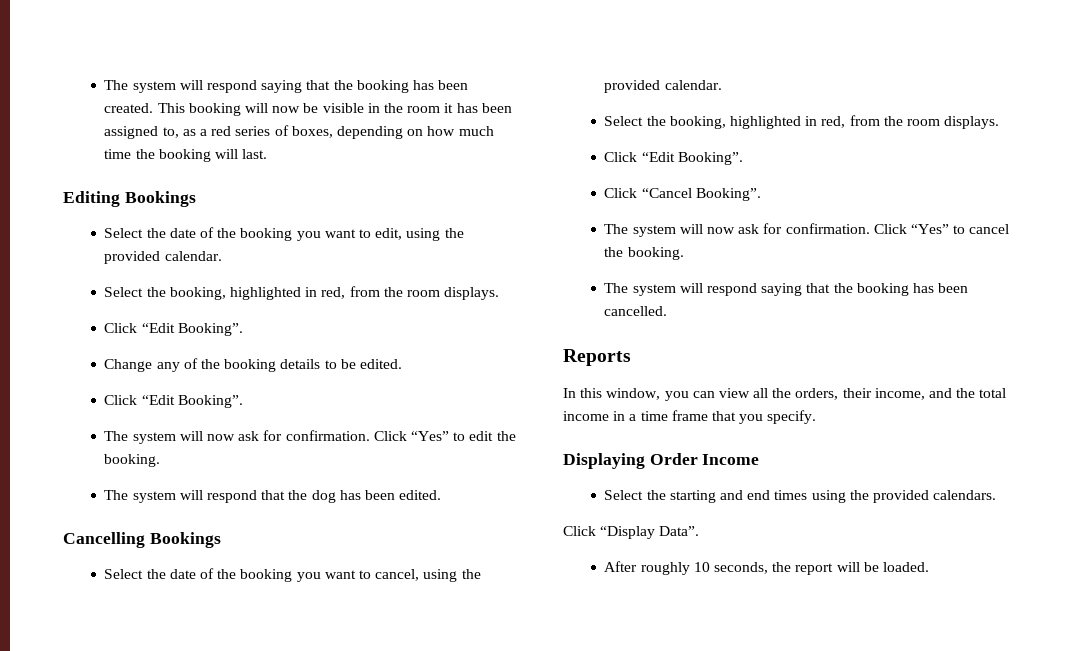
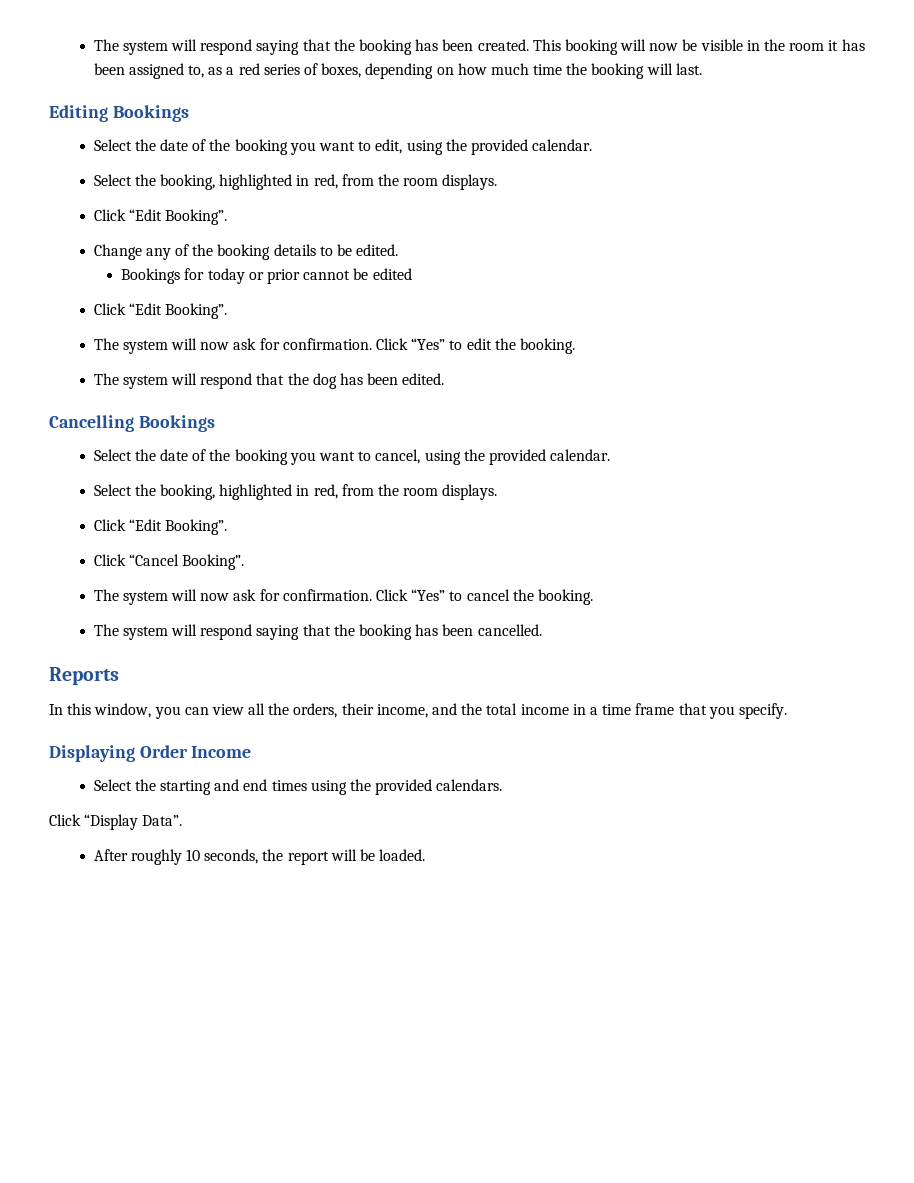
+ Bookings for today or prior cannot be edited

